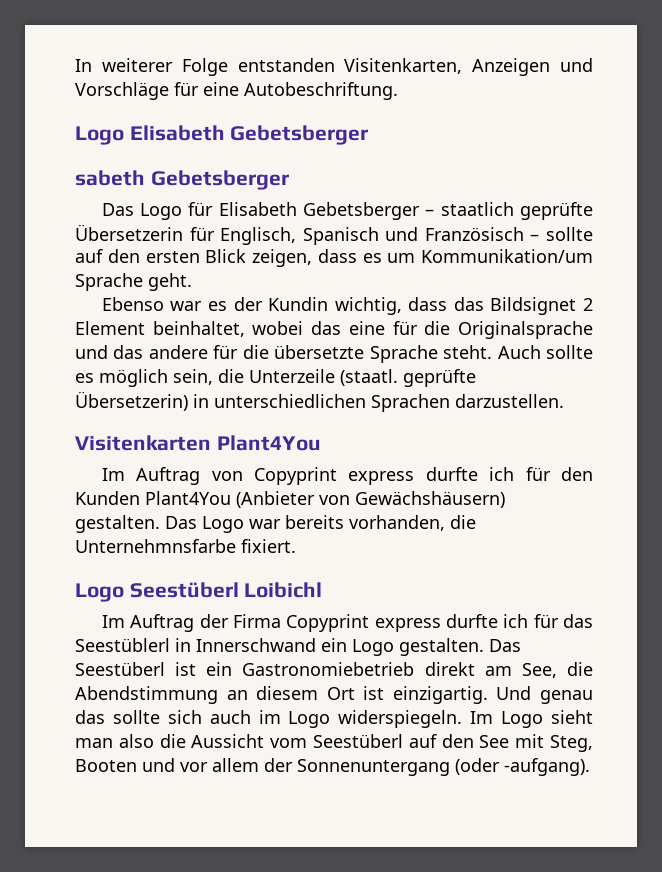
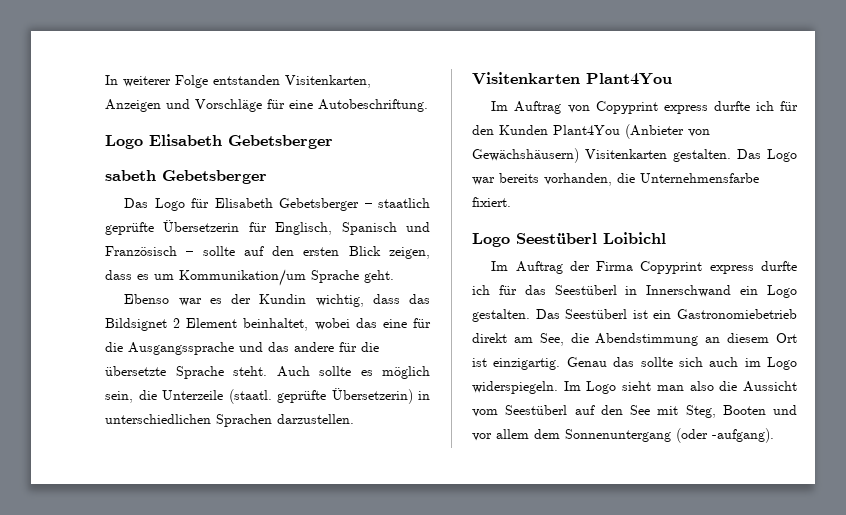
- Ebenso war es der Kundin wichtig, dass das Bildsignet 2 Element beinhaltet, wobei das eine für die Originalsprache und das andere für die übersetzte Sprache steht.
+ Ebenso war es der Kundin wichtig, dass das Bildsignet 2 Element beinhaltet, wobei das eine für die Ausgangssprache und das andere für die übersetzte Sprache steht.
- Im Auftrag von Copyprint express durfte ich für den Kunden Plant4You (Anbieter von Gewächshäusern) gestalten.
+ Im Auftrag von Copyprint express durfte ich für den Kunden Plant4You (Anbieter von Gewächshäusern) Visitenkarten gestalten.
- Das Logo war bereits vorhanden, die Unternehmnsfarbe fixiert.
+ Das Logo war bereits vorhanden, die Unternehmensfarbe fixiert.
- Im Auftrag der Firma Copyprint express durfte ich für das Seestüblerl in Innerschwand ein Logo gestalten.
+ Im Auftrag der Firma Copyprint express durfte ich für das Seestüberl in Innerschwand ein Logo gestalten.
- Und genau das sollte sich auch im Logo widerspiegeln.
+ Genau das sollte sich auch im Logo widerspiegeln.
- Im Logo sieht man also die Aussicht vom Seestüberl auf den See mit Steg, Booten und vor allem der Sonnenuntergang (oder -aufgang).
+ Im Logo sieht man also die Aussicht vom Seestüberl auf den See mit Steg, Booten und vor allem dem Sonnenuntergang (oder -aufgang).

